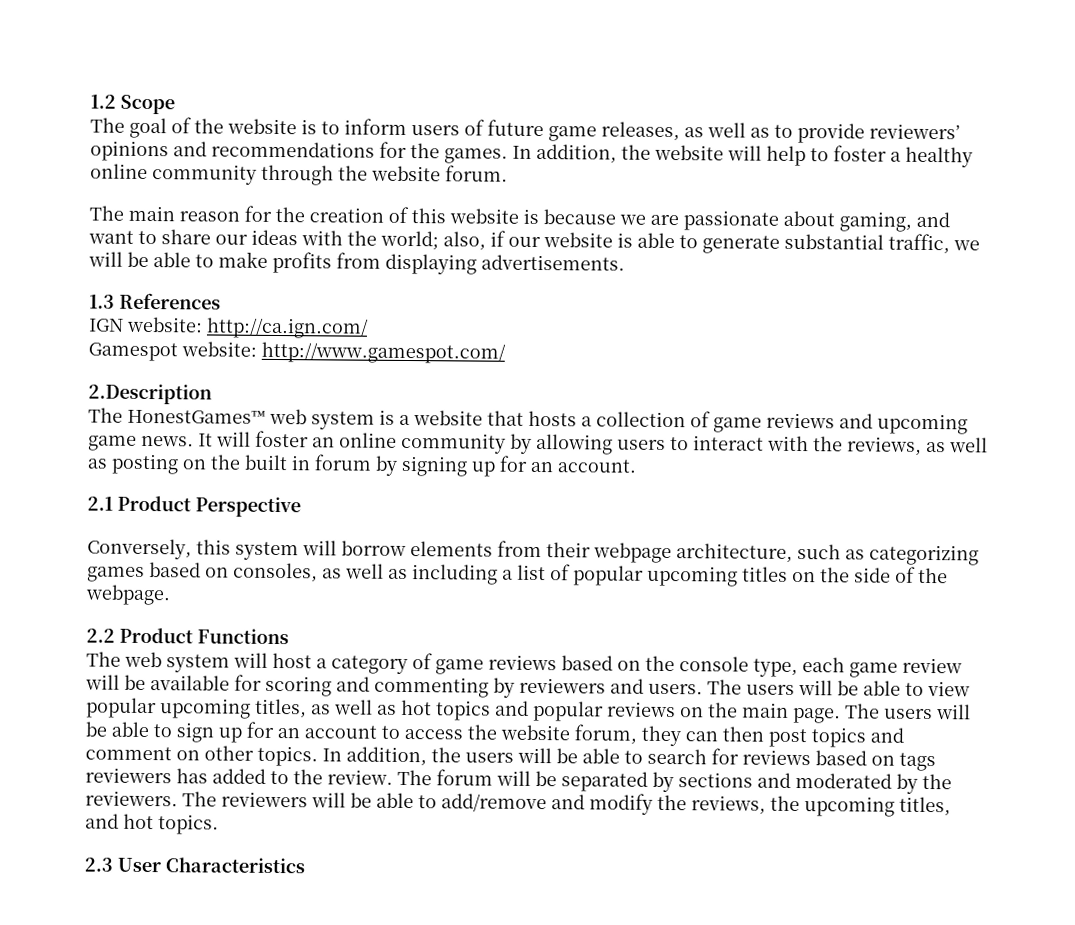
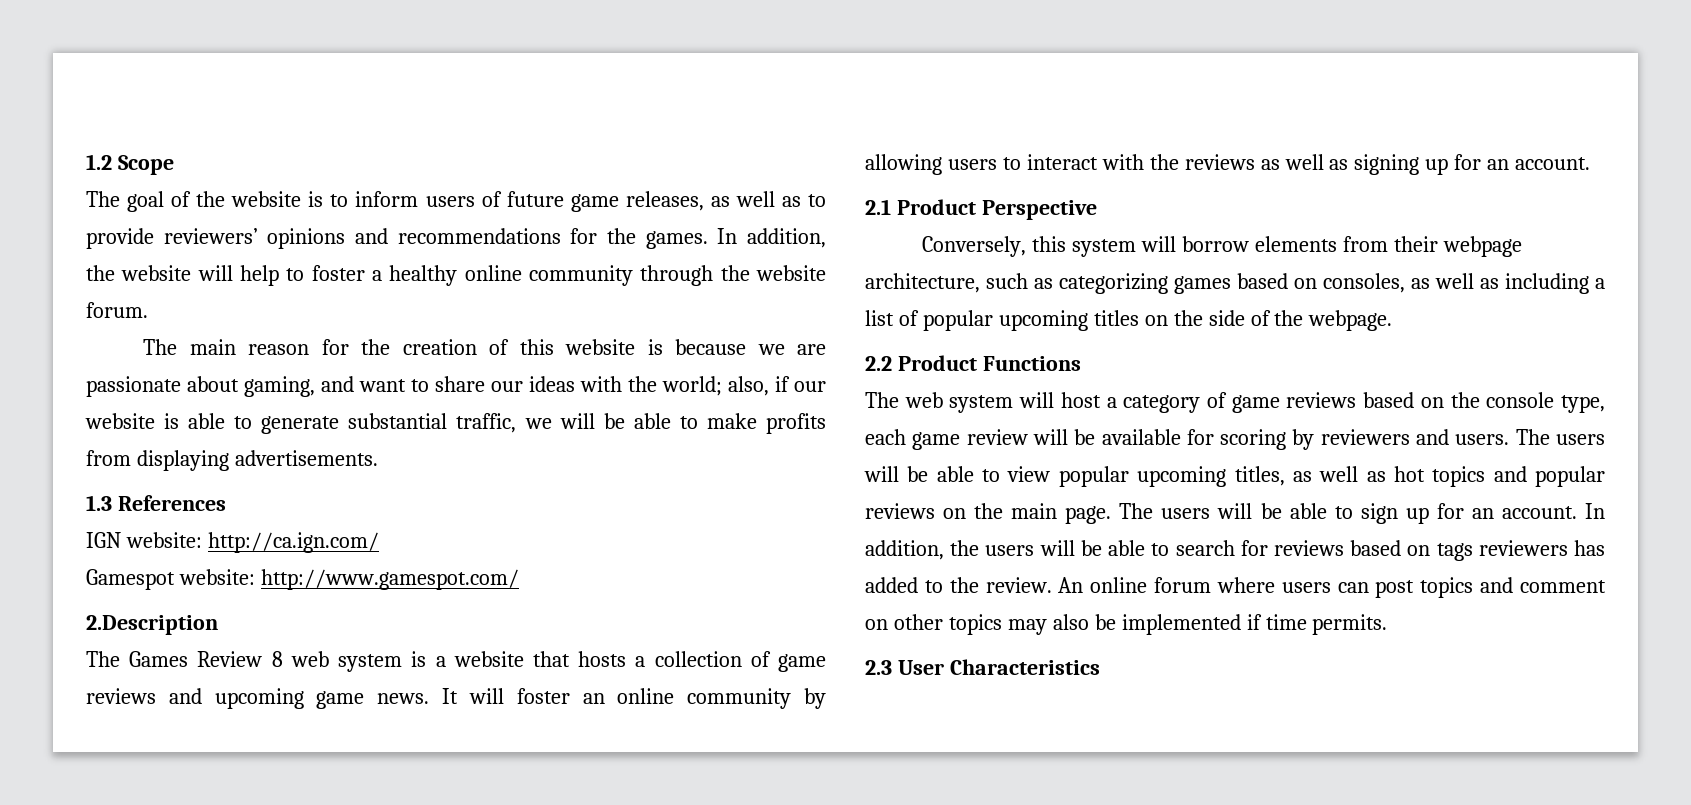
- The HonestGames™ web system is a website that hosts a collection of game reviews and upcoming game news.
+ The Games Review 8 web system is a website that hosts a collection of game reviews and upcoming game news.
- It will foster an online community by allowing users to interact with the reviews, as well as posting on the built in forum by signing up for an account.
+ It will foster an online community by allowing users to interact with the reviews as well as signing up for an account.
- The web system will host a category of game reviews based on the console type, each game review will be available for scoring and commenting by reviewers and users.
+ The web system will host a category of game reviews based on the console type, each game review will be available for scoring by reviewers and users.
- The users will be able to sign up for an account to access the website forum, they can then post topics and comment on other topics.
+ The users will be able to sign up for an account.
- The forum will be separated by sections and moderated by the reviewers. The reviewers will be able to add/remove and modify the reviews, the upcoming titles, and hot topics.
+ An online forum where users can post topics and comment on other topics may also be implemented if time permits.

